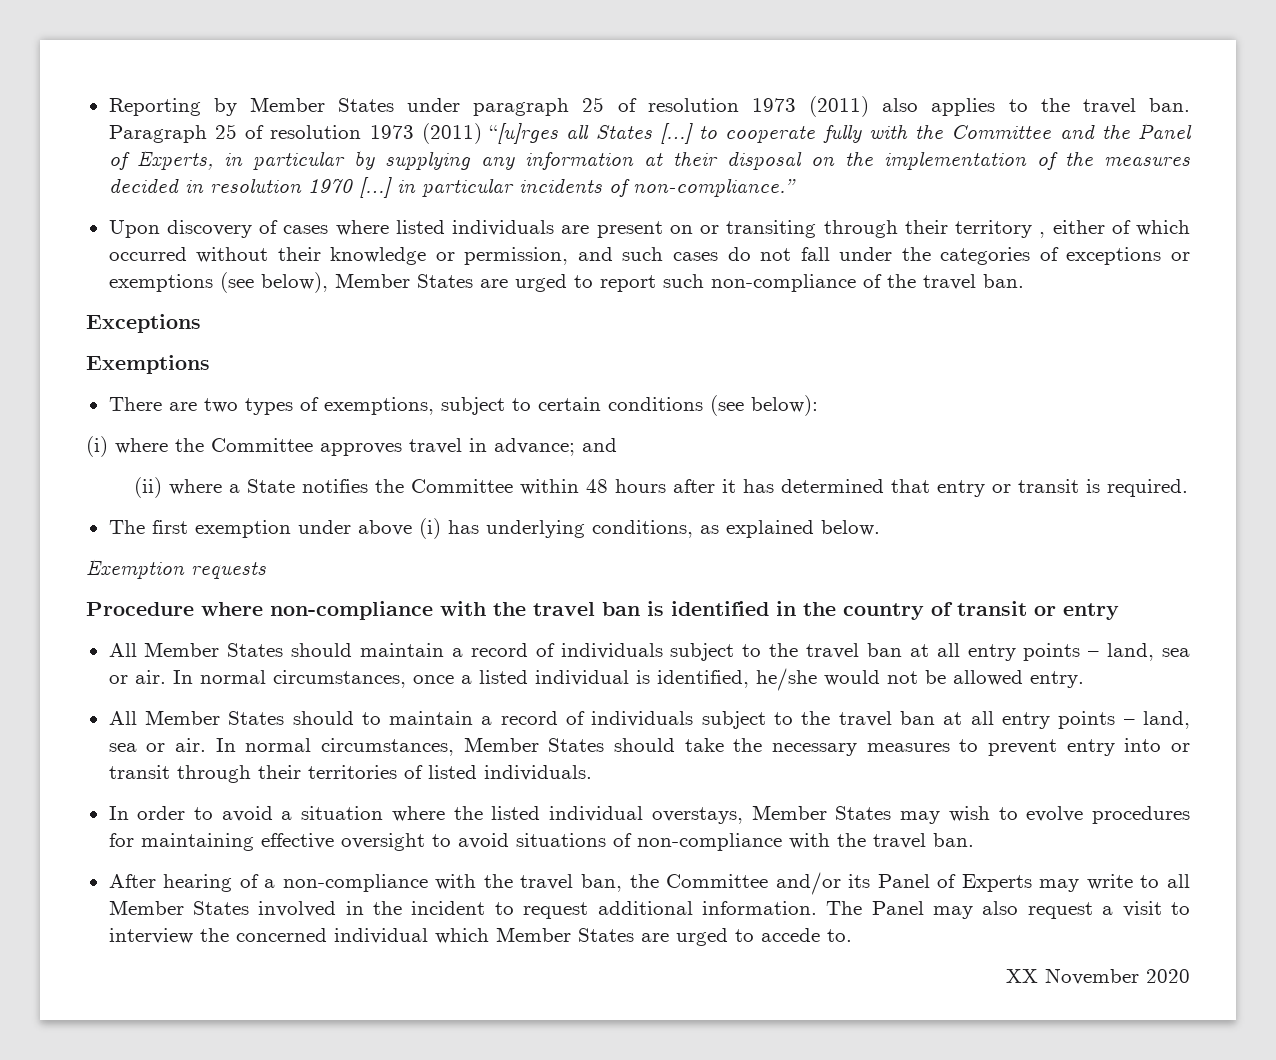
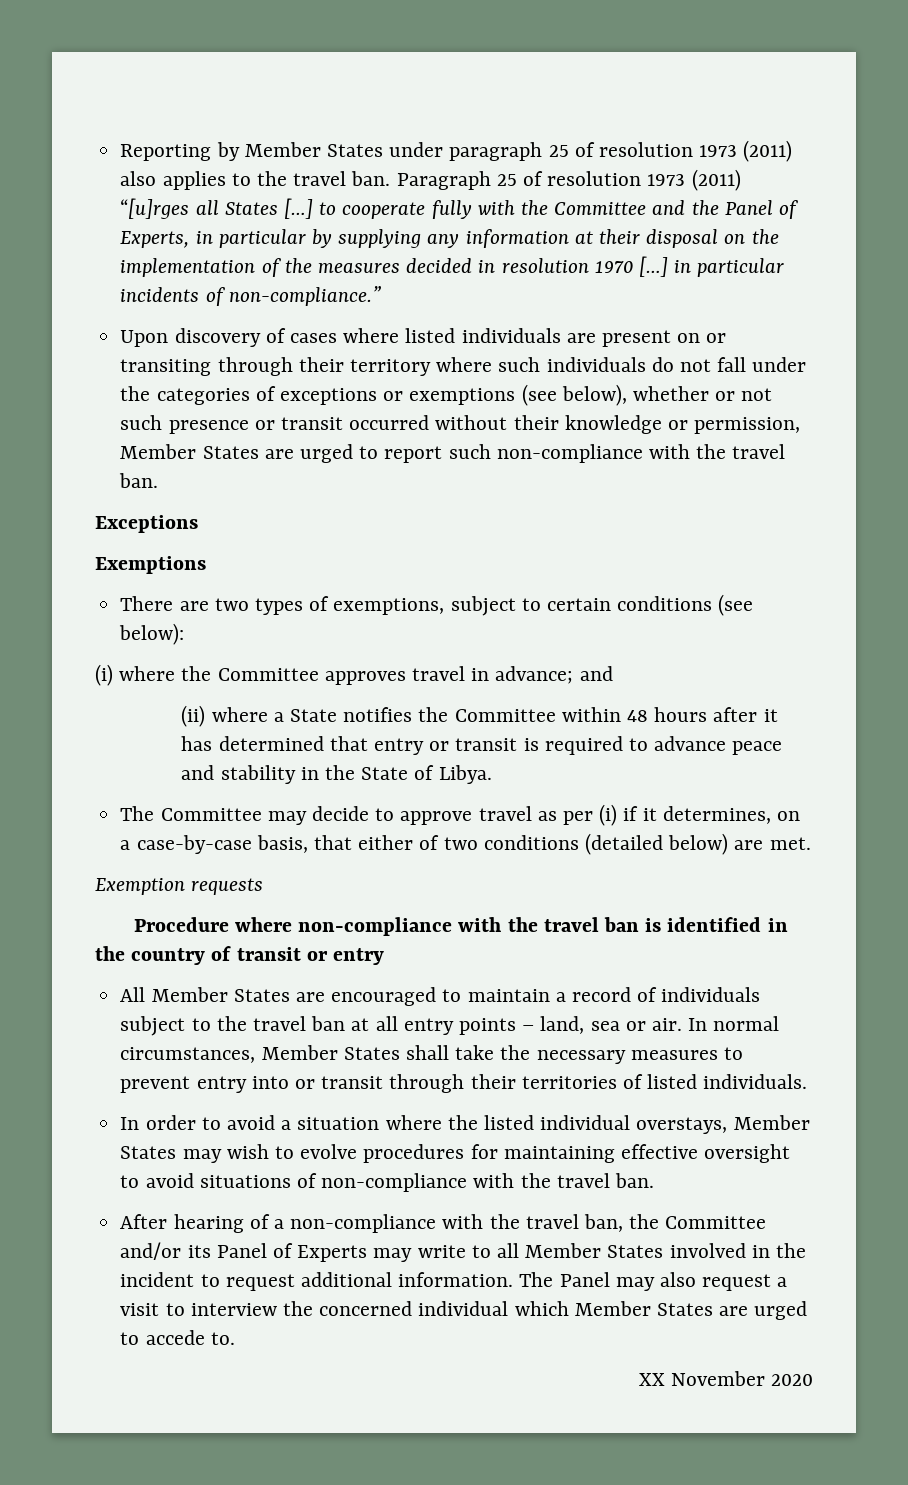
- Upon discovery of cases where listed individuals are present on or transiting through their territory , either of which occurred without their knowledge or permission, and such cases do not fall under the categories of exceptions or exemptions (see below), Member States are urged to report such non-compliance of the travel ban.
+ Upon discovery of cases where listed individuals are present on or transiting through their territory where such individuals do not fall under the categories of exceptions or exemptions (see below), whether or not such presence or transit occurred without their knowledge or permission, Member States are urged to report such non-compliance with the travel ban.
- (ii) where a State notifies the Committee within 48 hours after it has determined that entry or transit is required.
- The first exemption under above (i) has underlying conditions, as explained below.
+ (ii) where a State notifies the Committee within 48 hours after it has determined that entry or transit is required to advance peace and stability in the State of Libya.
+ The Committee may decide to approve travel as per (i) if it determines, on a case-by-case basis, that either of two conditions (detailed below) are met.
- All Member States should maintain a record of individuals subject to the travel ban at all entry points – land, sea or air. In normal circumstances, once a listed individual is identified, he/she would not be allowed entry.
- All Member States should to maintain a record of individuals subject to the travel ban at all entry points – land, sea or air.
+ All Member States are encouraged to maintain a record of individuals subject to the travel ban at all entry points – land, sea or air.
- In normal circumstances, Member States should take the necessary measures to prevent entry into or transit through their territories of listed individuals.
+ In normal circumstances, Member States shall take the necessary measures to prevent entry into or transit through their territories of listed individuals.

